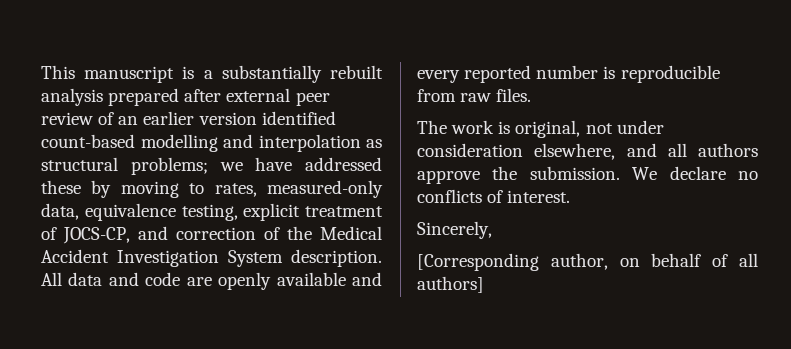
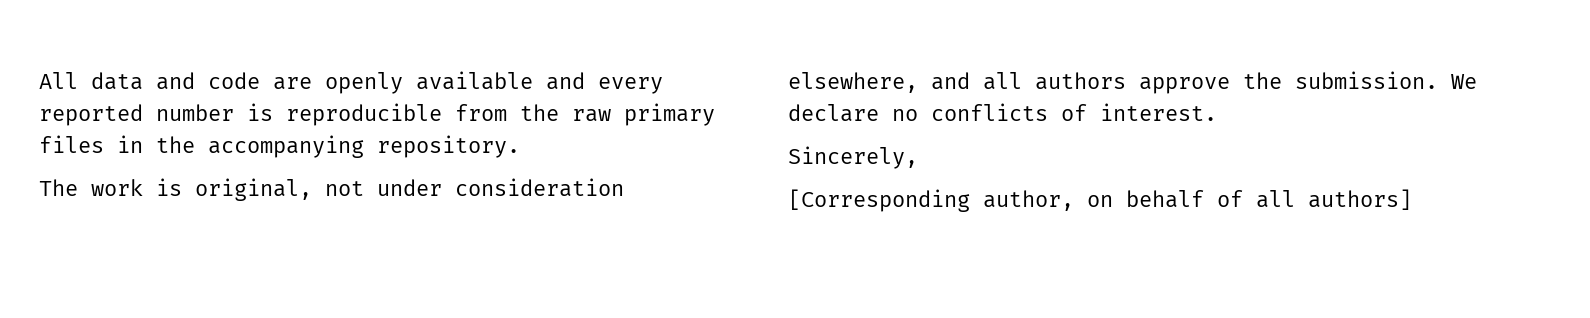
- This manuscript is a substantially rebuilt analysis prepared after external peer review of an earlier version identified count-based modelling and interpolation as structural problems; we have addressed these by moving to rates, measured-only data, equivalence testing, explicit treatment of JOCS-CP, and correction of the Medical Accident Investigation System description. All data and code are openly available and every reported number is reproducible from raw files.
+ All data and code are openly available and every reported number is reproducible from the raw primary files in the accompanying repository.

